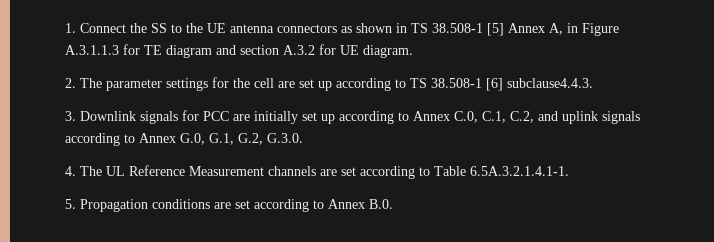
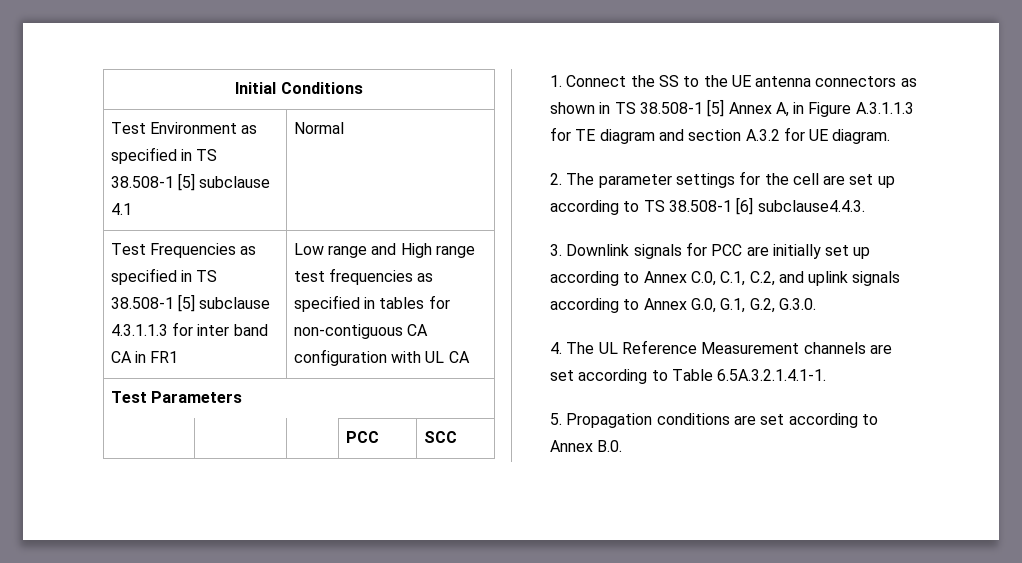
+ Initial Conditions
+ Test Environment as specified in TS 38.508-1 [5] subclause 4.1 | Normal
+ Test Frequencies as specified in TS 38.508-1 [5] subclause 4.3.1.1.3 for inter band CA in FR1 | Low range and High range test frequencies as specified in tables for non-contiguous CA configuration with UL CA
+ Test Parameters
+ | | | PCC | SCC

